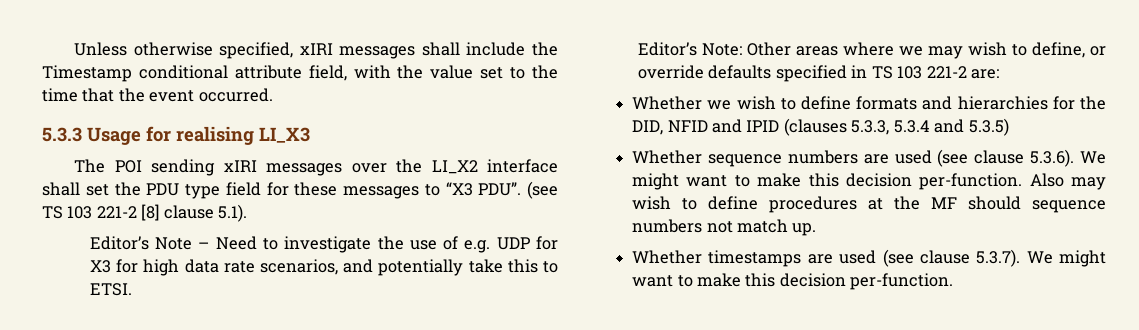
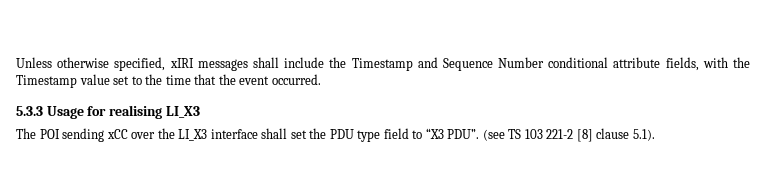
- Unless otherwise specified, xIRI messages shall include the Timestamp conditional attribute field, with the value set to the time that the event occurred.
+ Unless otherwise specified, xIRI messages shall include the Timestamp and Sequence Number conditional attribute fields, with the Timestamp value set to the time that the event occurred.
- The POI sending xIRI messages over the LI_X2 interface shall set the PDU type field for these messages to “X3 PDU”.
+ The POI sending xCC over the LI_X3 interface shall set the PDU type field to “X3 PDU”.
- Editor’s Note – Need to investigate the use of e.g. UDP for X3 for high data rate scenarios, and potentially take this to ETSI.
- Editor’s Note: Other areas where we may wish to define, or override defaults specified in TS 103 221-2 are:
- Whether we wish to define formats and hierarchies for the DID, NFID and IPID (clauses 5.3.3, 5.3.4 and 5.3.5)
- Whether sequence numbers are used (see clause 5.3.6). We might want to make this decision per-function. Also may wish to define procedures at the MF should sequence numbers not match up.
- Whether timestamps are used (see clause 5.3.7). We might want to make this decision per-function.

